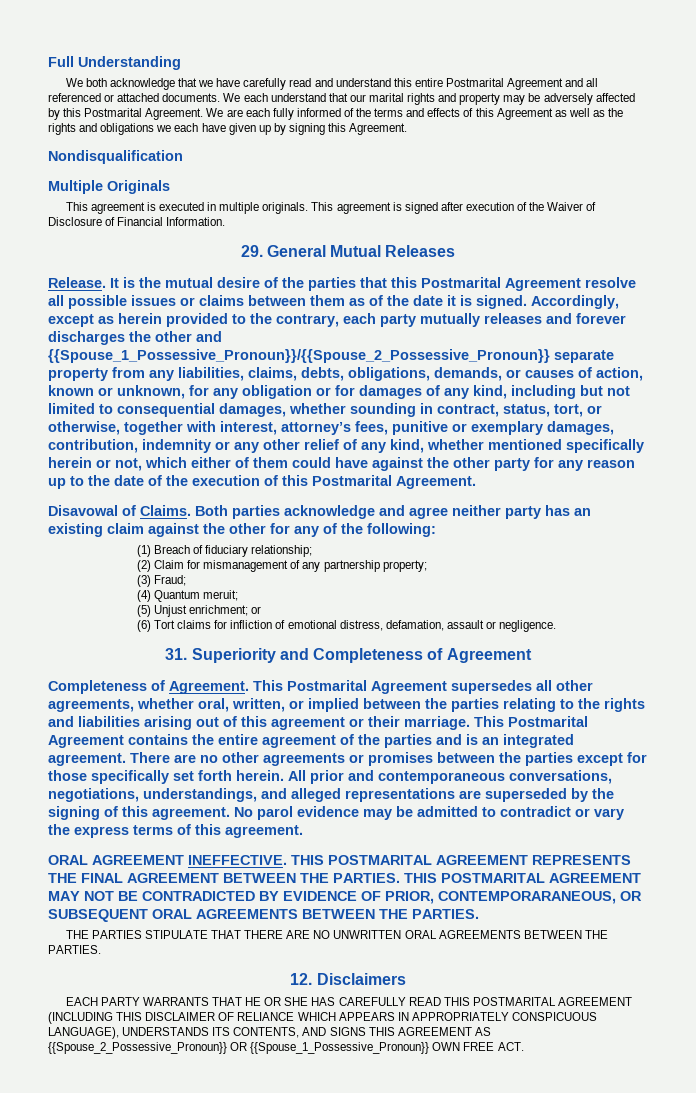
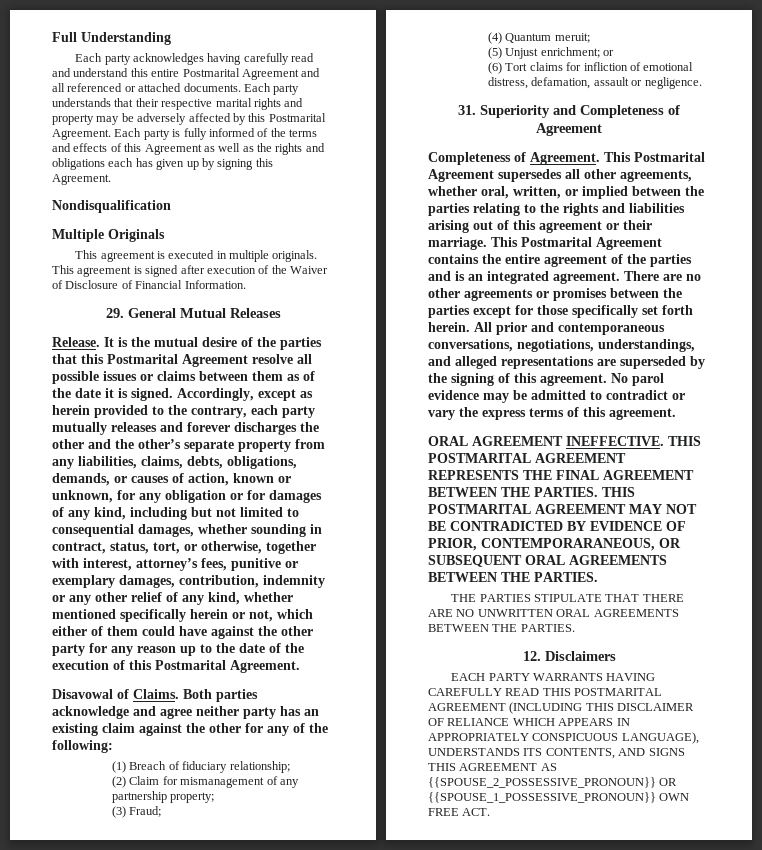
- We both acknowledge that we have carefully read and understand this entire Postmarital Agreement and all referenced or attached documents.
+ Each party acknowledges having carefully read and understand this entire Postmarital Agreement and all referenced or attached documents.
- We each understand that our marital rights and property may be adversely affected by this Postmarital Agreement.
+ Each party understands that their respective marital rights and property may be adversely affected by this Postmarital Agreement.
- We are each fully informed of the terms and effects of this Agreement as well as the rights and obligations we each have given up by signing this Agreement.
+ Each party is fully informed of the terms and effects of this Agreement as well as the rights and obligations each has given up by signing this Agreement.
- Accordingly, except as herein provided to the contrary, each party mutually releases and forever discharges the other and {{Spouse_1_Possessive_Pronoun}}/{{Spouse_2_Possessive_Pronoun}} separate property from any liabilities, claims, debts, obligations, demands, or causes of action, known or unknown, for any obligation or for damages of any kind, including but not limited to consequential damages, whether sounding in contract, status, tort, or otherwise, together with interest, attorney’s fees, punitive or exemplary damages, contribution, indemnity or any other relief of any kind, whether mentioned specifically herein or not, which either of them could have against the other party for any reason up to the date of the execution of this Postmarital Agreement.
+ Accordingly, except as herein provided to the contrary, each party mutually releases and forever discharges the other and the other’s separate property from any liabilities, claims, debts, obligations, demands, or causes of action, known or unknown, for any obligation or for damages of any kind, including but not limited to consequential damages, whether sounding in contract, status, tort, or otherwise, together with interest, attorney’s fees, punitive or exemplary damages, contribution, indemnity or any other relief of any kind, whether mentioned specifically herein or not, which either of them could have against the other party for any reason up to the date of the execution of this Postmarital Agreement.
- EACH PARTY WARRANTS THAT HE OR SHE HAS CAREFULLY READ THIS POSTMARITAL AGREEMENT (INCLUDING THIS DISCLAIMER OF RELIANCE WHICH APPEARS IN APPROPRIATELY CONSPICUOUS LANGUAGE), UNDERSTANDS ITS CONTENTS, AND SIGNS THIS AGREEMENT AS {{Spouse_2_Possessive_Pronoun}} OR {{Spouse_1_Possessive_Pronoun}} OWN FREE ACT.
+ EACH PARTY WARRANTS HAVING CAREFULLY READ THIS POSTMARITAL AGREEMENT (INCLUDING THIS DISCLAIMER OF RELIANCE WHICH APPEARS IN APPROPRIATELY CONSPICUOUS LANGUAGE), UNDERSTANDS ITS CONTENTS, AND SIGNS THIS AGREEMENT AS {{SPOUSE_2_POSSESSIVE_PRONOUN}} OR {{SPOUSE_1_POSSESSIVE_PRONOUN}} OWN FREE ACT.

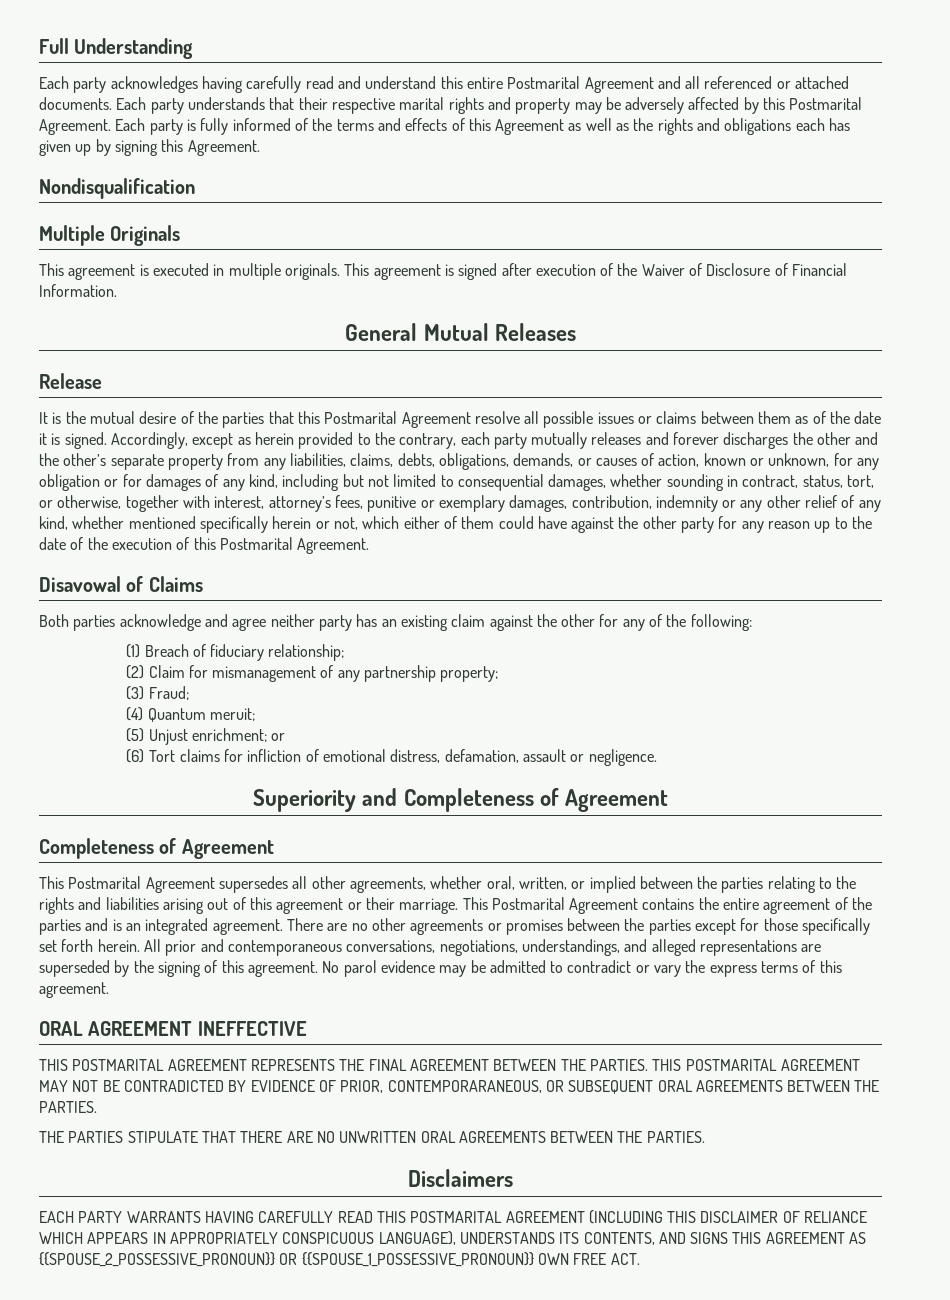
- 29. General Mutual Releases
+ General Mutual Releases
- Release. It is the mutual desire of the parties that this Postmarital Agreement resolve all possible issues or claims between them as of the date it is signed.
+ Release
+ It is the mutual desire of the parties that this Postmarital Agreement resolve all possible issues or claims between them as of the date it is signed.
- Disavowal of Claims. Both parties acknowledge and agree neither party has an existing claim against the other for any of the following:
+ Disavowal of Claims
+ Both parties acknowledge and agree neither party has an existing claim against the other for any of the following:
- 31. Superiority and Completeness of Agreement
- Completeness of Agreement. This Postmarital Agreement supersedes all other agreements, whether oral, written, or implied between the parties relating to the rights and liabilities arising out of this agreement or their marriage.
+ Superiority and Completeness of Agreement
+ Completeness of Agreement
+ This Postmarital Agreement supersedes all other agreements, whether oral, written, or implied between the parties relating to the rights and liabilities arising out of this agreement or their marriage.
- ORAL AGREEMENT INEFFECTIVE. THIS POSTMARITAL AGREEMENT REPRESENTS THE FINAL AGREEMENT BETWEEN THE PARTIES.
+ ORAL AGREEMENT INEFFECTIVE
+ THIS POSTMARITAL AGREEMENT REPRESENTS THE FINAL AGREEMENT BETWEEN THE PARTIES.
- 12. Disclaimers
+ Disclaimers

